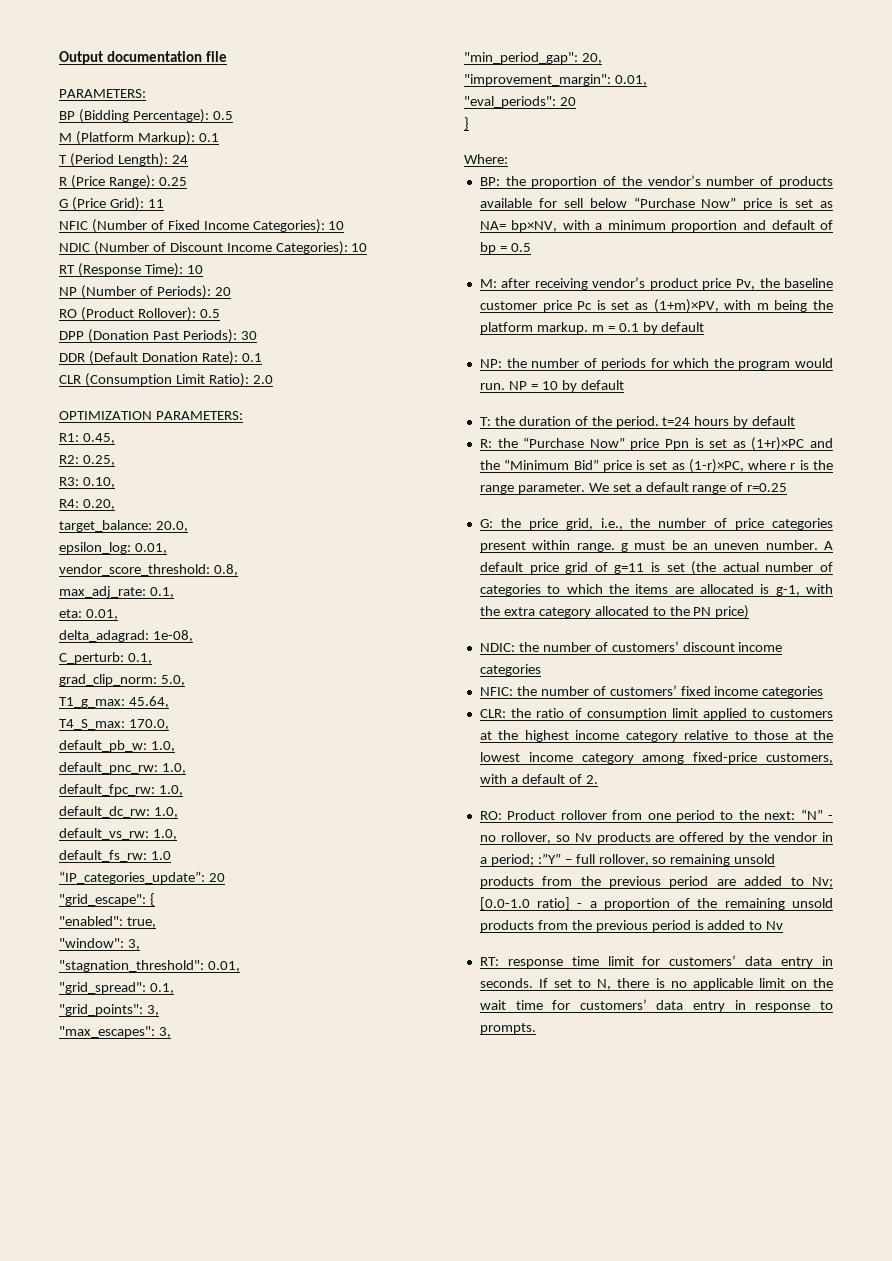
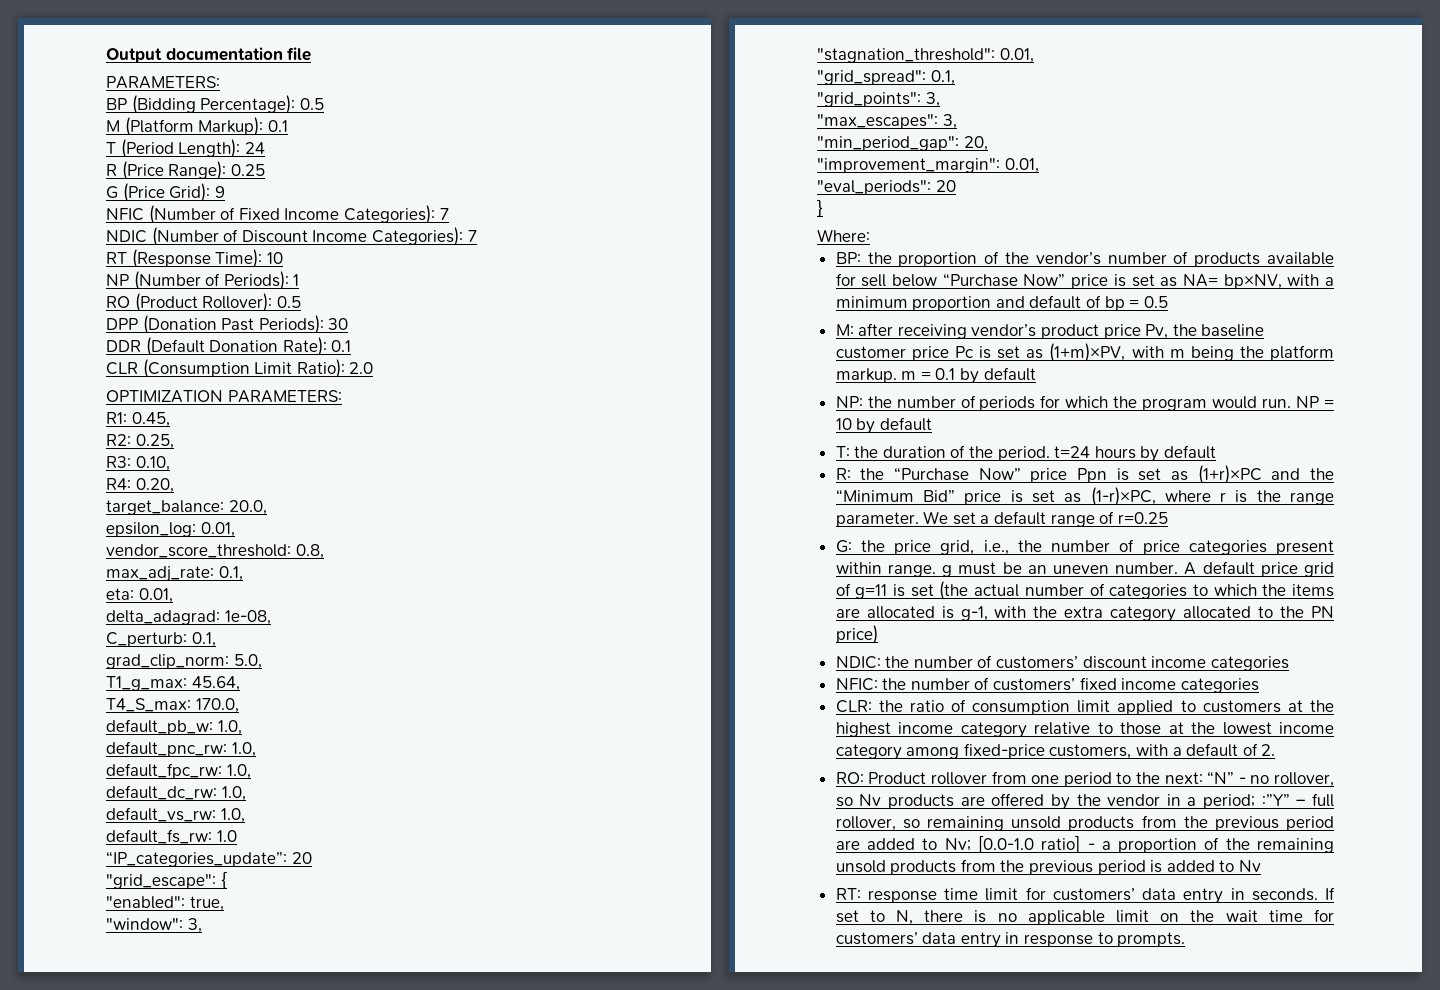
- G (Price Grid): 11
+ G (Price Grid): 9
- NFIC (Number of Fixed Income Categories): 10
+ NFIC (Number of Fixed Income Categories): 7
- NDIC (Number of Discount Income Categories): 10
+ NDIC (Number of Discount Income Categories): 7
- NP (Number of Periods): 20
+ NP (Number of Periods): 1

